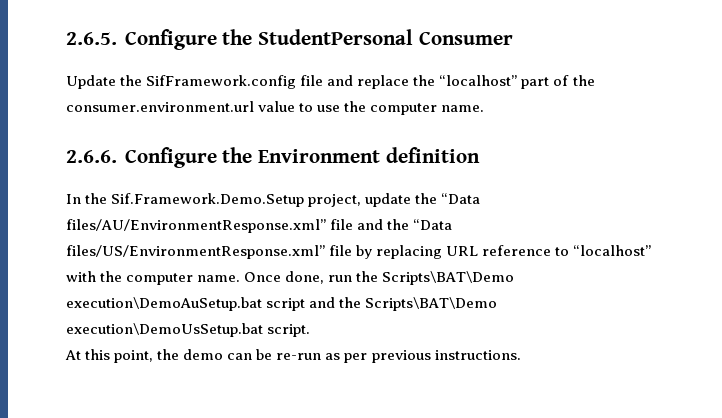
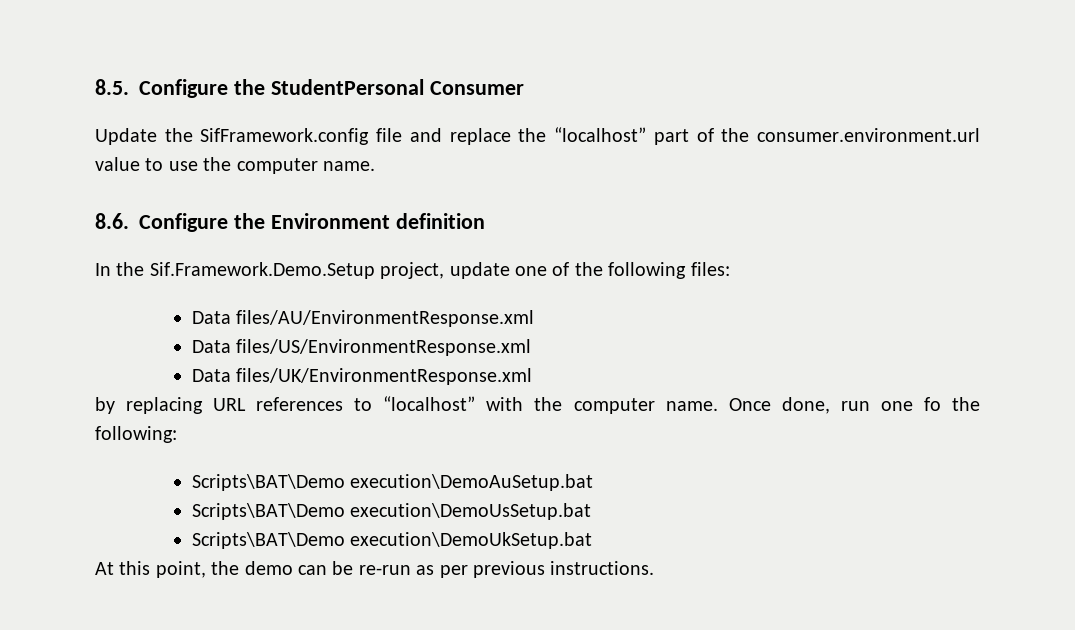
- 2.6.5. Configure the StudentPersonal Consumer
+ 8.5. Configure the StudentPersonal Consumer
- 2.6.6. Configure the Environment definition
+ 8.6. Configure the Environment definition
- In the Sif.Framework.Demo.Setup project, update the “Data files/AU/EnvironmentResponse.xml” file and the “Data files/US/EnvironmentResponse.xml” file by replacing URL reference to “localhost” with the computer name.
+ In the Sif.Framework.Demo.Setup project, update one of the following files:
+ Data files/AU/EnvironmentResponse.xml
+ Data files/US/EnvironmentResponse.xml
+ Data files/UK/EnvironmentResponse.xml
+ by replacing URL references to “localhost” with the computer name.
- Once done, run the Scripts\BAT\Demo execution\DemoAuSetup.bat script and the Scripts\BAT\Demo execution\DemoUsSetup.bat script.
+ Once done, run one fo the following:
+ Scripts\BAT\Demo execution\DemoAuSetup.bat
+ Scripts\BAT\Demo execution\DemoUsSetup.bat
+ Scripts\BAT\Demo execution\DemoUkSetup.bat

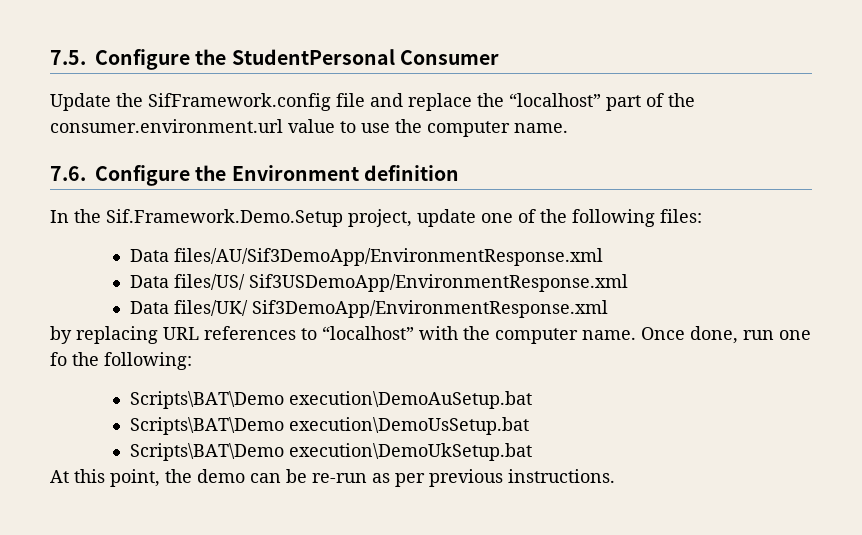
- 8.5. Configure the StudentPersonal Consumer
+ 7.5. Configure the StudentPersonal Consumer
- 8.6. Configure the Environment definition
+ 7.6. Configure the Environment definition
- Data files/AU/EnvironmentResponse.xml
- Data files/US/EnvironmentResponse.xml
- Data files/UK/EnvironmentResponse.xml
+ Data files/AU/Sif3DemoApp/EnvironmentResponse.xml
+ Data files/US/ Sif3USDemoApp/EnvironmentResponse.xml
+ Data files/UK/ Sif3DemoApp/EnvironmentResponse.xml

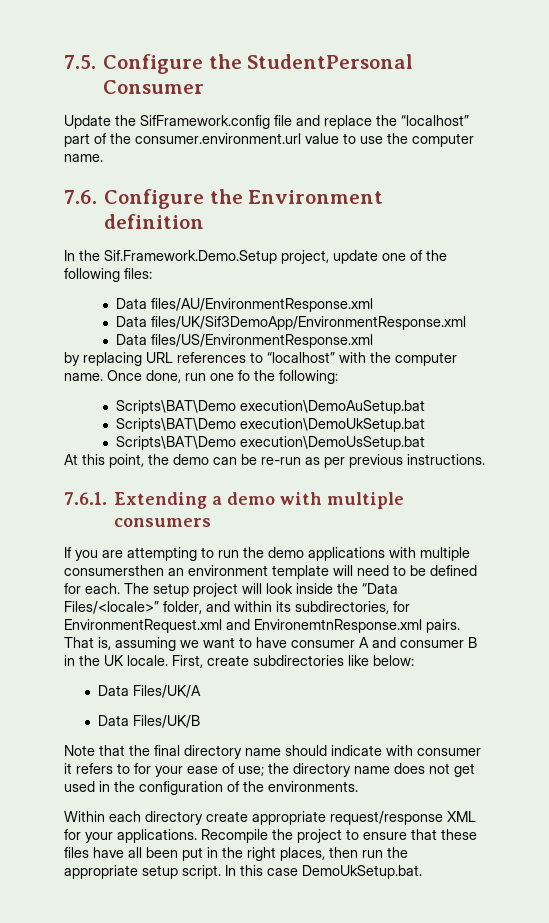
- Data files/AU/Sif3DemoApp/EnvironmentResponse.xml
- Data files/US/ Sif3USDemoApp/EnvironmentResponse.xml
- Data files/UK/ Sif3DemoApp/EnvironmentResponse.xml
+ Data files/AU/EnvironmentResponse.xml
+ Data files/UK/Sif3DemoApp/EnvironmentResponse.xml
+ Data files/US/EnvironmentResponse.xml
+ Scripts\BAT\Demo execution\DemoUkSetup.bat
  Scripts\BAT\Demo execution\DemoUsSetup.bat
- Scripts\BAT\Demo execution\DemoUkSetup.bat
+ 7.6.1. Extending a demo with multiple consumers
+ If you are attempting to run the demo applications with multiple consumersthen an environment template will need to be defined for each. The setup project will look inside the “Data Files/<locale>” folder, and within its subdirectories, for EnvironmentRequest.xml and EnvironemtnResponse.xml pairs. That is, assuming we want to have consumer A and consumer B in the UK locale. First, create subdirectories like below:
+ Data Files/UK/A
+ Data Files/UK/B
+ Note that the final directory name should indicate with consumer it refers to for your ease of use; the directory name does not get used in the configuration of the environments.
+ Within each directory create appropriate request/response XML for your applications. Recompile the project to ensure that these files have all been put in the right places, then run the appropriate setup script. In this case DemoUkSetup.bat.

